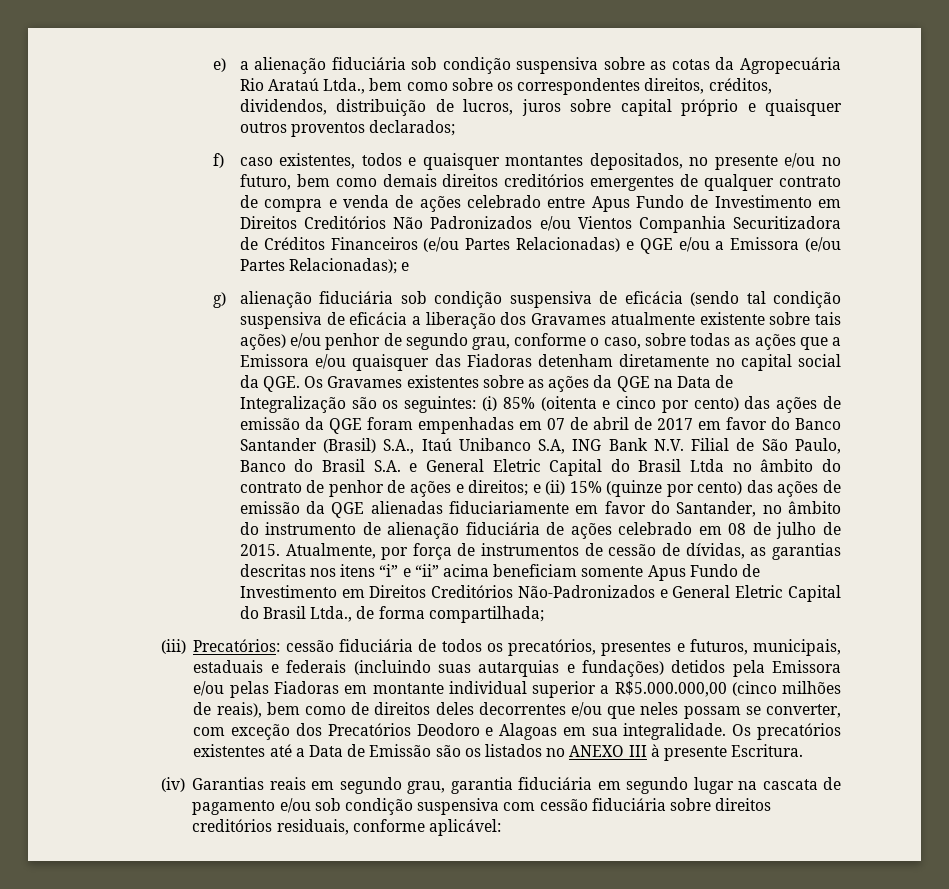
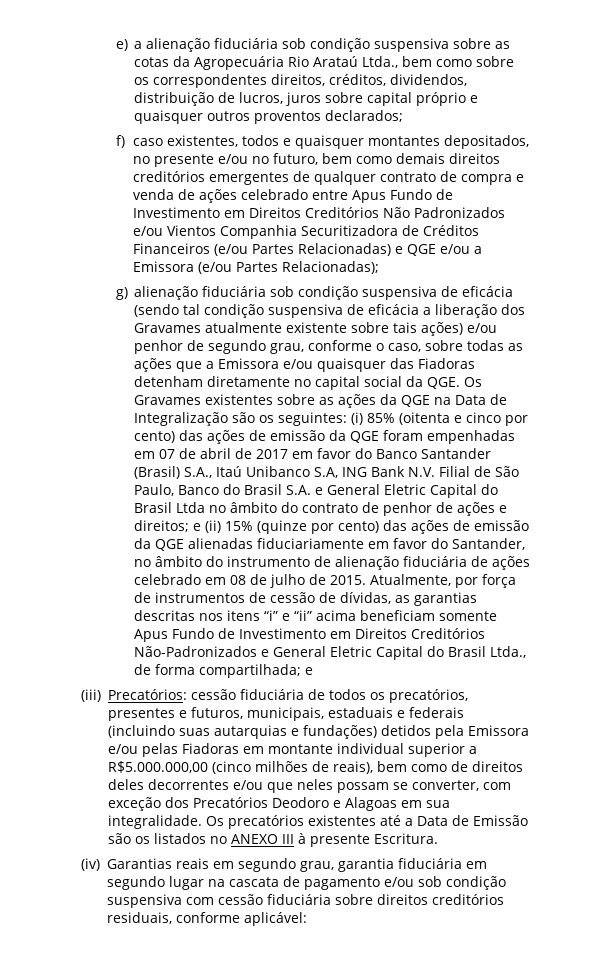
- f) caso existentes, todos e quaisquer montantes depositados, no presente e/ou no futuro, bem como demais direitos creditórios emergentes de qualquer contrato de compra e venda de ações celebrado entre Apus Fundo de Investimento em Direitos Creditórios Não Padronizados e/ou Vientos Companhia Securitizadora de Créditos Financeiros (e/ou Partes Relacionadas) e QGE e/ou a Emissora (e/ou Partes Relacionadas); e
+ f) caso existentes, todos e quaisquer montantes depositados, no presente e/ou no futuro, bem como demais direitos creditórios emergentes de qualquer contrato de compra e venda de ações celebrado entre Apus Fundo de Investimento em Direitos Creditórios Não Padronizados e/ou Vientos Companhia Securitizadora de Créditos Financeiros (e/ou Partes Relacionadas) e QGE e/ou a Emissora (e/ou Partes Relacionadas);
- Atualmente, por força de instrumentos de cessão de dívidas, as garantias descritas nos itens “i” e “ii” acima beneficiam somente Apus Fundo de Investimento em Direitos Creditórios Não-Padronizados e General Eletric Capital do Brasil Ltda., de forma compartilhada;
+ Atualmente, por força de instrumentos de cessão de dívidas, as garantias descritas nos itens “i” e “ii” acima beneficiam somente Apus Fundo de Investimento em Direitos Creditórios Não-Padronizados e General Eletric Capital do Brasil Ltda., de forma compartilhada; e

